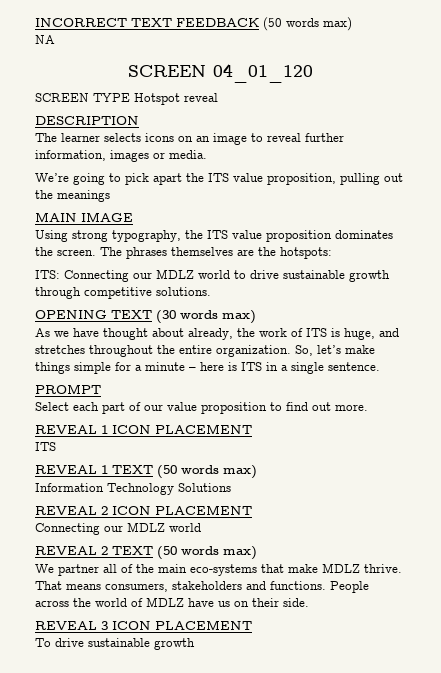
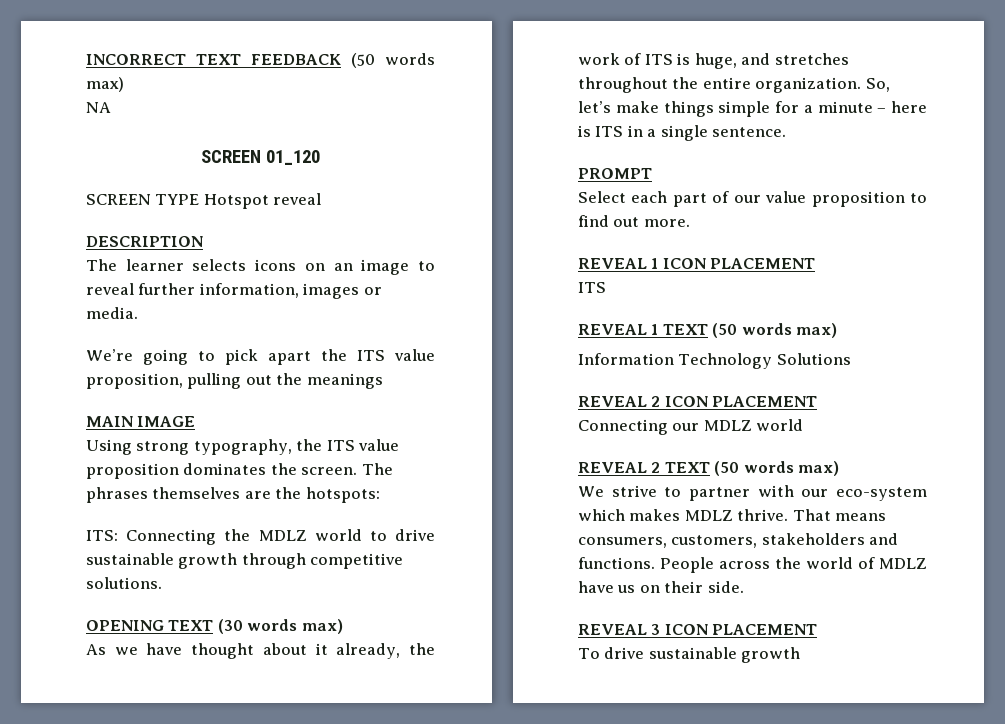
- SCREEN 04_01_120
+ SCREEN 01_120
- ITS: Connecting our MDLZ world to drive sustainable growth through competitive solutions.
+ ITS: Connecting the MDLZ world to drive sustainable growth through competitive solutions.
- As we have thought about already, the work of ITS is huge, and stretches throughout the entire organization.
+ As we have thought about it already, the work of ITS is huge, and stretches throughout the entire organization.
- We partner all of the main eco-systems that make MDLZ thrive.
+ We strive to partner with our eco-system which makes MDLZ thrive.
- That means consumers, stakeholders and functions.
+ That means consumers, customers, stakeholders and functions.

